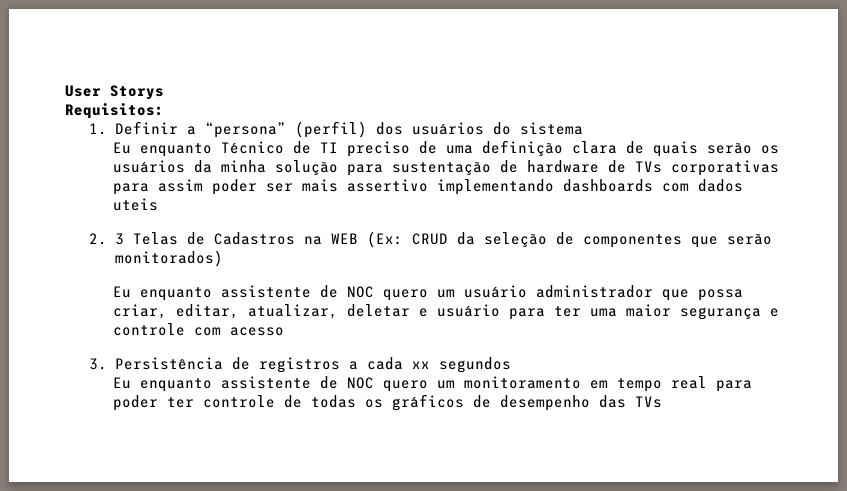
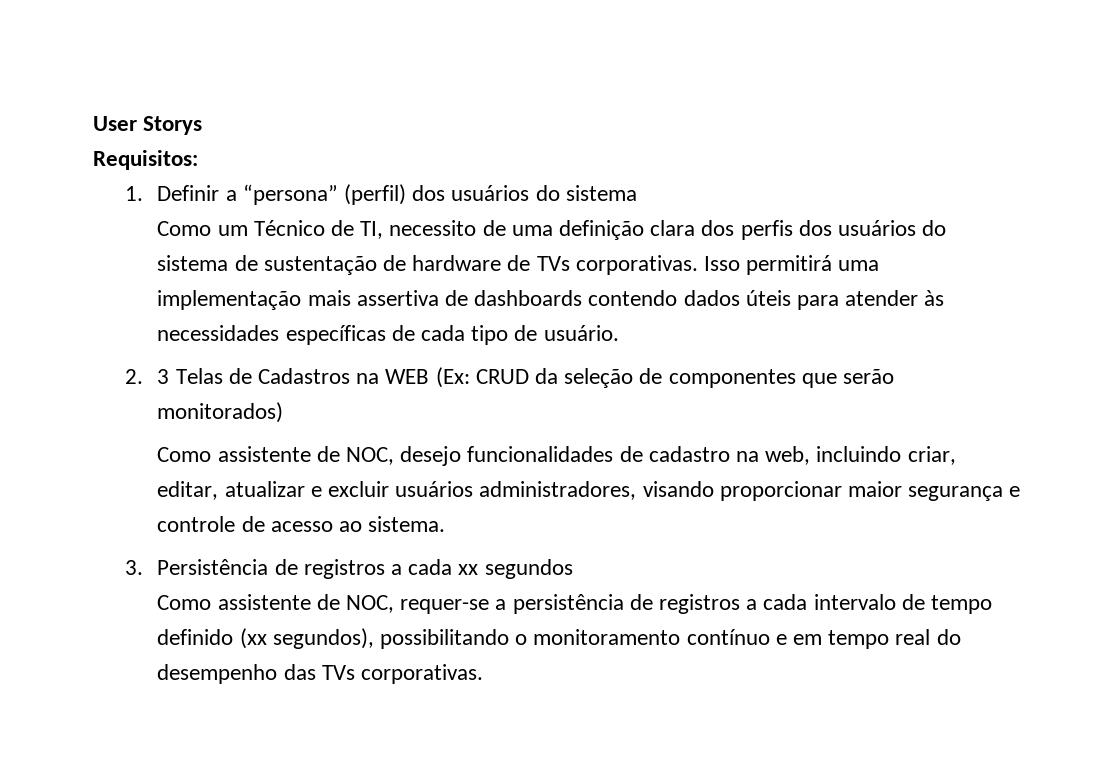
- Eu enquanto Técnico de TI preciso de uma definição clara de quais serão os usuários da minha solução para sustentação de hardware de TVs corporativas para assim poder ser mais assertivo implementando dashboards com dados uteis
+ Como um Técnico de TI, necessito de uma definição clara dos perfis dos usuários do sistema de sustentação de hardware de TVs corporativas. Isso permitirá uma implementação mais assertiva de dashboards contendo dados úteis para atender às necessidades específicas de cada tipo de usuário.
- Eu enquanto assistente de NOC quero um usuário administrador que possa criar, editar, atualizar, deletar e usuário para ter uma maior segurança e controle com acesso
+ Como assistente de NOC, desejo funcionalidades de cadastro na web, incluindo criar, editar, atualizar e excluir usuários administradores, visando proporcionar maior segurança e controle de acesso ao sistema.
- Eu enquanto assistente de NOC quero um monitoramento em tempo real para poder ter controle de todas os gráficos de desempenho das TVs
+ Como assistente de NOC, requer-se a persistência de registros a cada intervalo de tempo definido (xx segundos), possibilitando o monitoramento contínuo e em tempo real do desempenho das TVs corporativas.

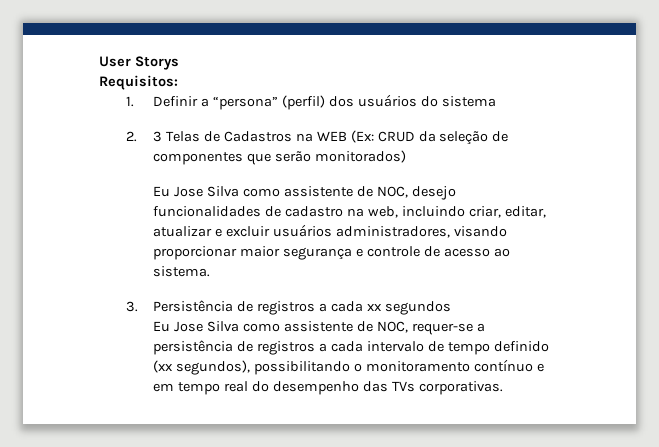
- Como um Técnico de TI, necessito de uma definição clara dos perfis dos usuários do sistema de sustentação de hardware de TVs corporativas. Isso permitirá uma implementação mais assertiva de dashboards contendo dados úteis para atender às necessidades específicas de cada tipo de usuário.
- Como assistente de NOC, desejo funcionalidades de cadastro na web, incluindo criar, editar, atualizar e excluir usuários administradores, visando proporcionar maior segurança e controle de acesso ao sistema.
+ Eu Jose Silva como assistente de NOC, desejo funcionalidades de cadastro na web, incluindo criar, editar, atualizar e excluir usuários administradores, visando proporcionar maior segurança e controle de acesso ao sistema.
- Como assistente de NOC, requer-se a persistência de registros a cada intervalo de tempo definido (xx segundos), possibilitando o monitoramento contínuo e em tempo real do desempenho das TVs corporativas.
+ Eu Jose Silva como assistente de NOC, requer-se a persistência de registros a cada intervalo de tempo definido (xx segundos), possibilitando o monitoramento contínuo e em tempo real do desempenho das TVs corporativas.

